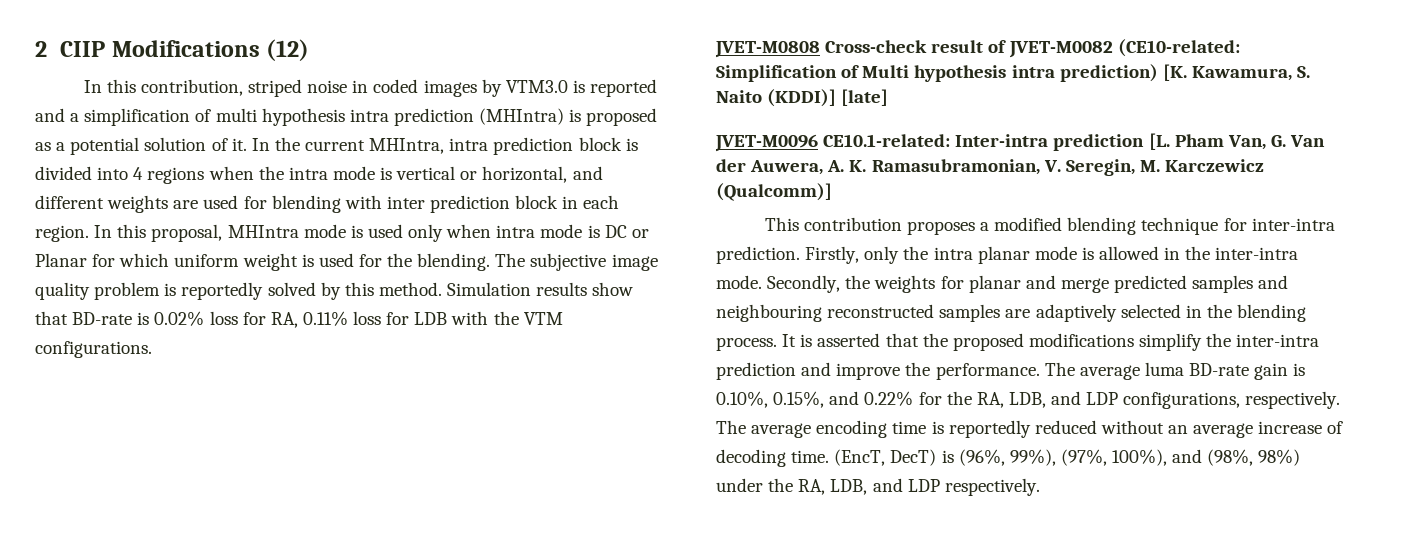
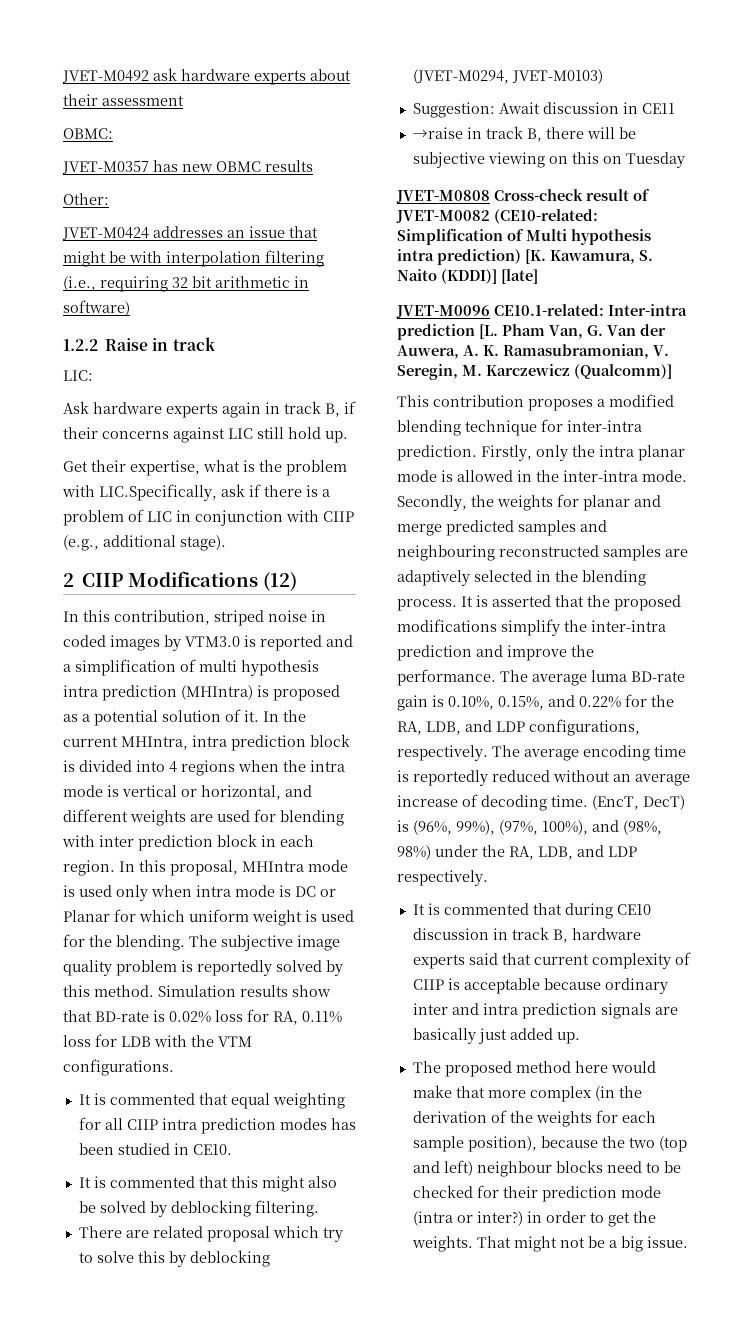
+ JVET-M0492 ask hardware experts about their assessment
+ OBMC:
+ JVET-M0357 has new OBMC results
+ Other:
+ JVET-M0424 addresses an issue that might be with interpolation filtering (i.e., requiring 32 bit arithmetic in software)
+ 1.2.2 Raise in track
+ LIC:
+ Ask hardware experts again in track B, if their concerns against LIC still hold up.
+ Get their expertise, what is the problem with LIC.Specifically, ask if there is a problem of LIC in conjunction with CIIP (e.g., additional stage).
+ It is commented that equal weighting for all CIIP intra prediction modes has been studied in CE10.
+ It is commented that this might also be solved by deblocking filtering.
+ There are related proposal which try to solve this by deblocking (JVET-M0294, JVET-M0103)
+ Suggestion: Await discussion in CE11
+ →raise in track B, there will be subjective viewing on this on Tuesday
+ It is commented that during CE10 discussion in track B, hardware experts said that current complexity of CIIP is acceptable because ordinary inter and intra prediction signals are basically just added up.
+ The proposed method here would make that more complex (in the derivation of the weights for each sample position), because the two (top and left) neighbour blocks need to be checked for their prediction mode (intra or inter?) in order to get the weights. That might not be a big issue.

